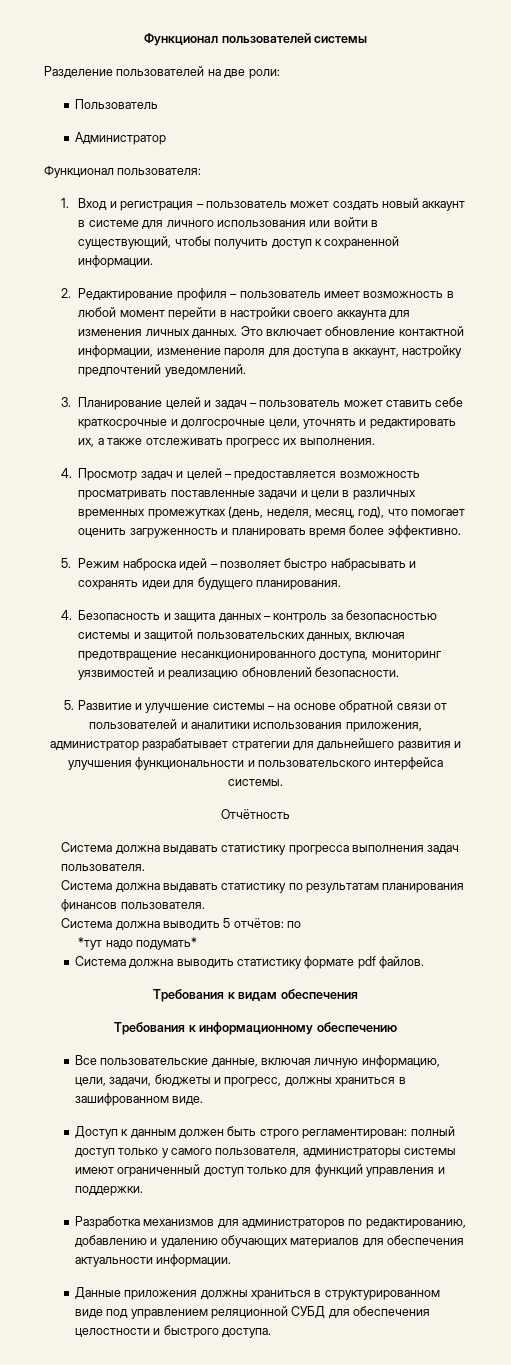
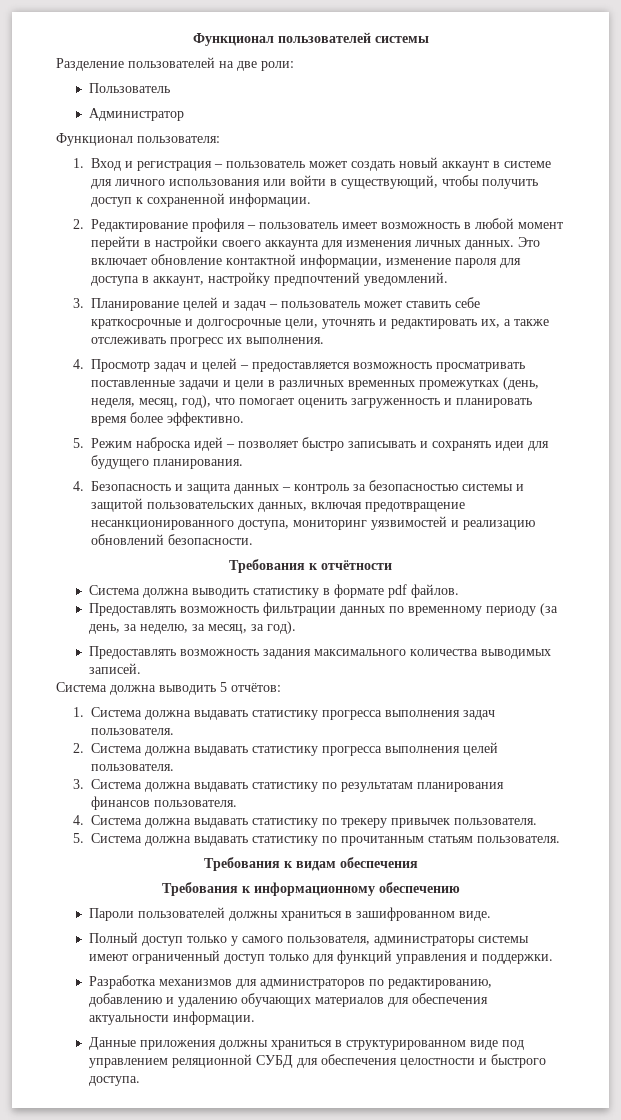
- 5. Режим наброска идей – позволяет быстро набрасывать и сохранять идеи для будущего планирования.
+ 5. Режим наброска идей – позволяет быстро записывать и сохранять идеи для будущего планирования.
- 5. Развитие и улучшение системы – на основе обратной связи от пользователей и аналитики использования приложения, администратор разрабатывает стратегии для дальнейшего развития и улучшения функциональности и пользовательского интерфейса системы.
- Отчётность
- Система должна выдавать статистику прогресса выполнения задач пользователя.
+ Требования к отчётности
+ Система должна выводить статистику в формате pdf файлов.
+ Предоставлять возможность фильтрации данных по временному периоду (за день, за неделю, за месяц, за год).
+ Предоставлять возможность задания максимального количества выводимых записей.
+ Система должна выводить 5 отчётов:
+ 1. Система должна выдавать статистику прогресса выполнения задач пользователя.
- Система должна выдавать статистику по результатам планирования финансов пользователя.
+ 2. Система должна выдавать статистику прогресса выполнения целей пользователя.
+ 3. Система должна выдавать статистику по результатам планирования финансов пользователя.
- Система должна выводить 5 отчётов: по
- *тут надо подумать*
- Система должна выводить статистику формате pdf файлов.
+ 4. Система должна выдавать статистику по трекеру привычек пользователя.
+ 5. Система должна выдавать статистику по прочитанным статьям пользователя.
- Все пользовательские данные, включая личную информацию, цели, задачи, бюджеты и прогресс, должны храниться в зашифрованном виде.
+ Пароли пользователей должны храниться в зашифрованном виде.
- Доступ к данным должен быть строго регламентирован: полный доступ только у самого пользователя, администраторы системы имеют ограниченный доступ только для функций управления и поддержки.
+ Полный доступ только у самого пользователя, администраторы системы имеют ограниченный доступ только для функций управления и поддержки.

